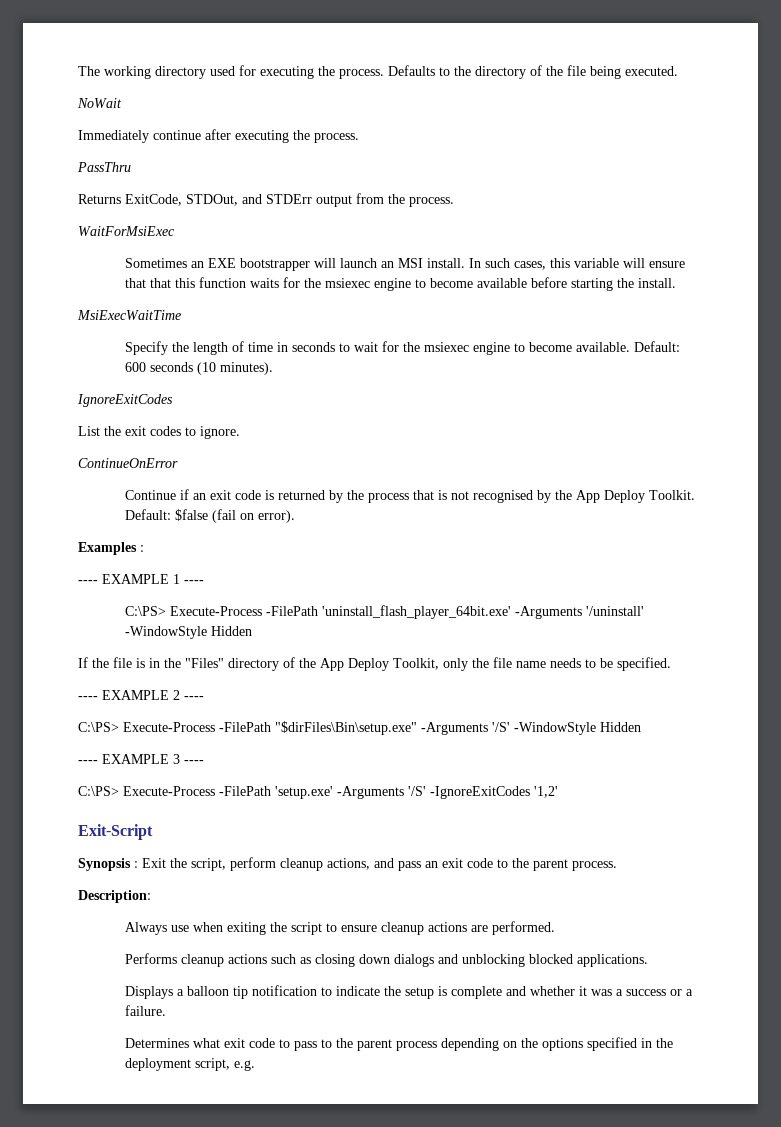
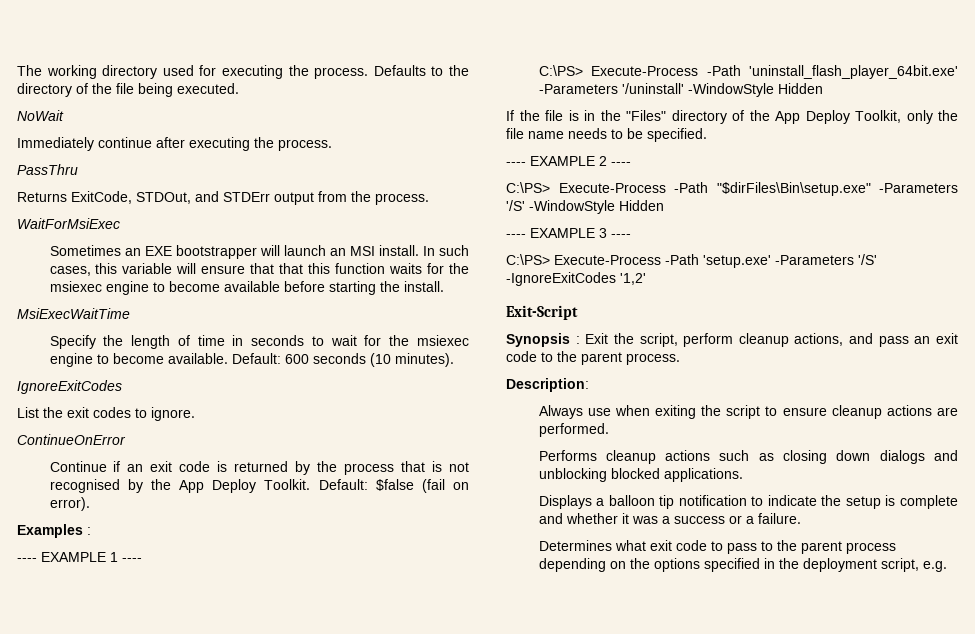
- C:\PS> Execute-Process -FilePath 'uninstall_flash_player_64bit.exe' -Arguments '/uninstall' -WindowStyle Hidden
+ C:\PS> Execute-Process -Path 'uninstall_flash_player_64bit.exe' -Parameters '/uninstall' -WindowStyle Hidden
- C:\PS> Execute-Process -FilePath "$dirFiles\Bin\setup.exe" -Arguments '/S' -WindowStyle Hidden
+ C:\PS> Execute-Process -Path "$dirFiles\Bin\setup.exe" -Parameters '/S' -WindowStyle Hidden
- C:\PS> Execute-Process -FilePath 'setup.exe' -Arguments '/S' -IgnoreExitCodes '1,2'
+ C:\PS> Execute-Process -Path 'setup.exe' -Parameters '/S' -IgnoreExitCodes '1,2'

